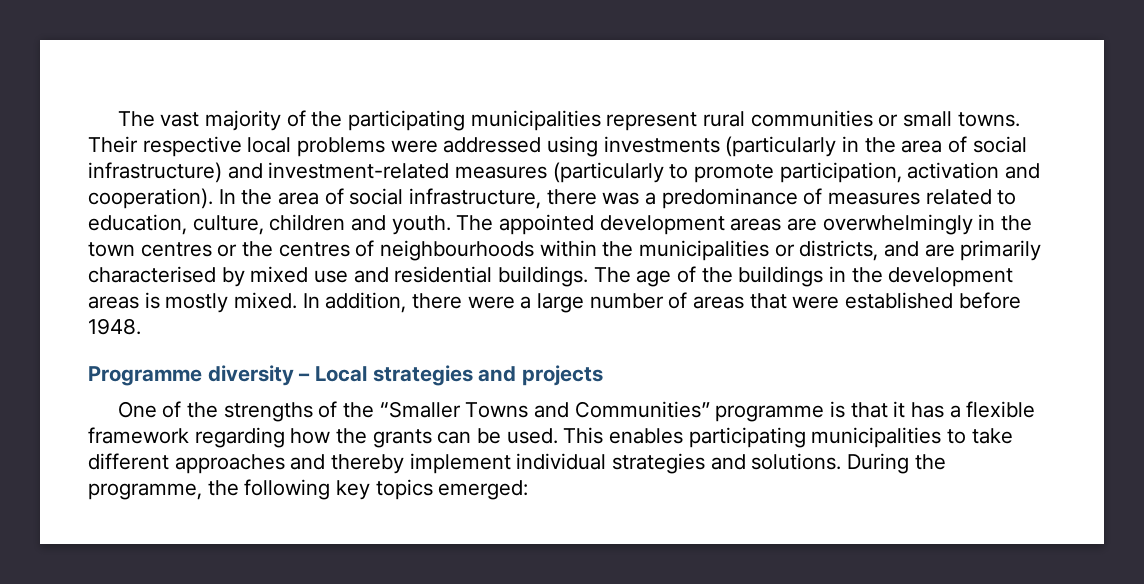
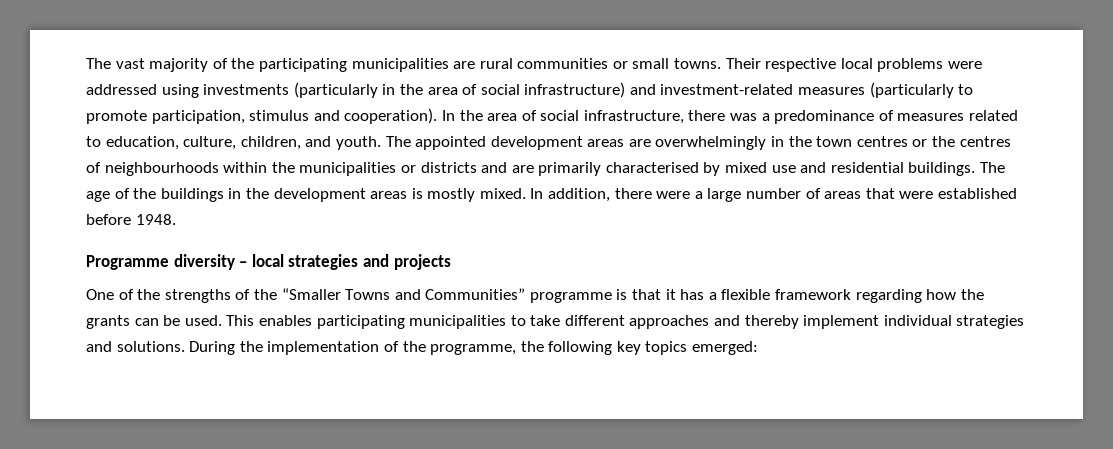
- The vast majority of the participating municipalities represent rural communities or small towns.
+ The vast majority of the participating municipalities are rural communities or small towns.
- Their respective local problems were addressed using investments (particularly in the area of social infrastructure) and investment-related measures (particularly to promote participation, activation and cooperation).
+ Their respective local problems were addressed using investments (particularly in the area of social infrastructure) and investment-related measures (particularly to promote participation, stimulus and cooperation).
- In the area of social infrastructure, there was a predominance of measures related to education, culture, children and youth.
+ In the area of social infrastructure, there was a predominance of measures related to education, culture, children, and youth.
- The appointed development areas are overwhelmingly in the town centres or the centres of neighbourhoods within the municipalities or districts, and are primarily characterised by mixed use and residential buildings.
+ The appointed development areas are overwhelmingly in the town centres or the centres of neighbourhoods within the municipalities or districts and are primarily characterised by mixed use and residential buildings.
- Programme diversity – Local strategies and projects
+ Programme diversity – local strategies and projects
- During the programme, the following key topics emerged:
+ During the implementation of the programme, the following key topics emerged:

